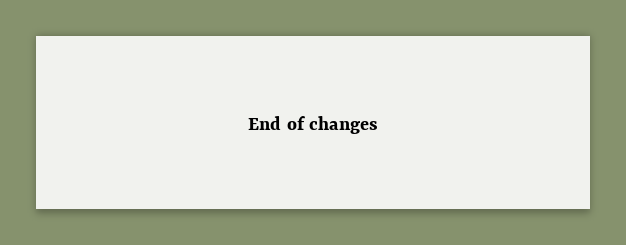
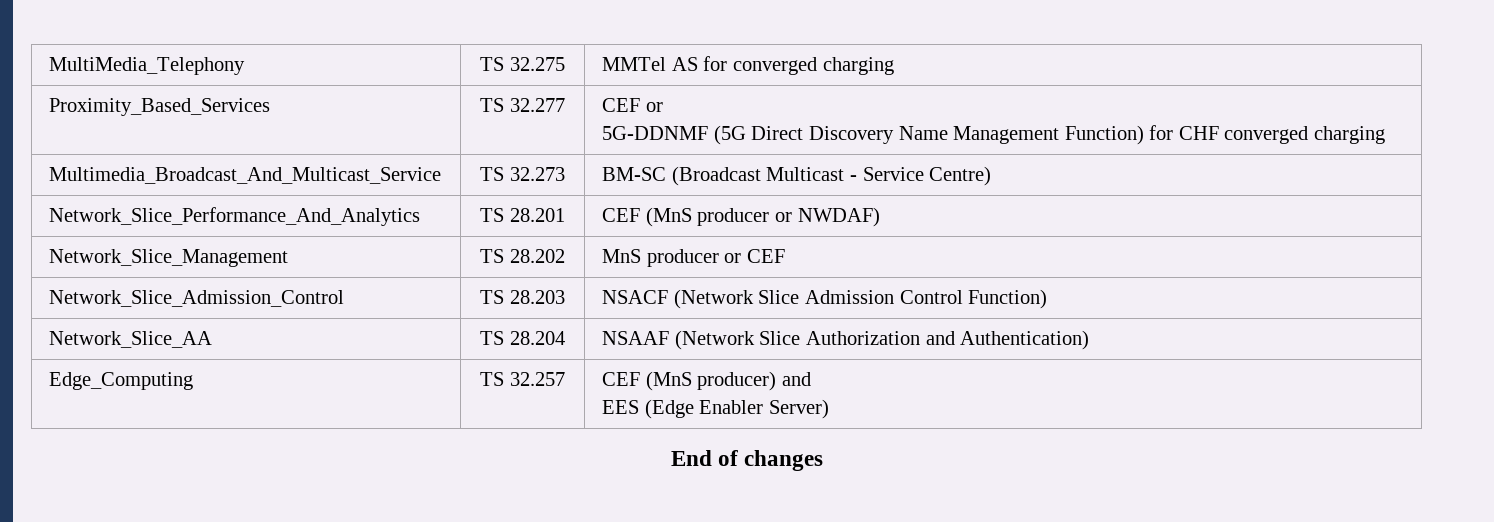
+ MultiMedia_Telephony | TS 32.275 | MMTel AS for converged charging
+ Proximity_Based_Services | TS 32.277 | CEF or
+ 5G-DDNMF (5G Direct Discovery Name Management Function) for CHF converged charging
+ Multimedia_Broadcast_And_Multicast_Service | TS 32.273 | BM-SC (Broadcast Multicast - Service Centre)
+ Network_Slice_Performance_And_Analytics | TS 28.201 | CEF (MnS producer or NWDAF)
+ Network_Slice_Management | TS 28.202 | MnS producer or CEF
+ Network_Slice_Admission_Control | TS 28.203 | NSACF (Network Slice Admission Control Function)
+ Network_Slice_AA | TS 28.204 | NSAAF (Network Slice Authorization and Authentication)
+ Edge_Computing | TS 32.257 | CEF (MnS producer) and
+ EES (Edge Enabler Server)

